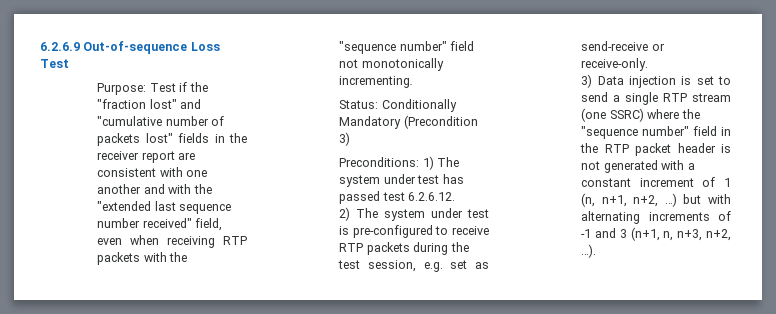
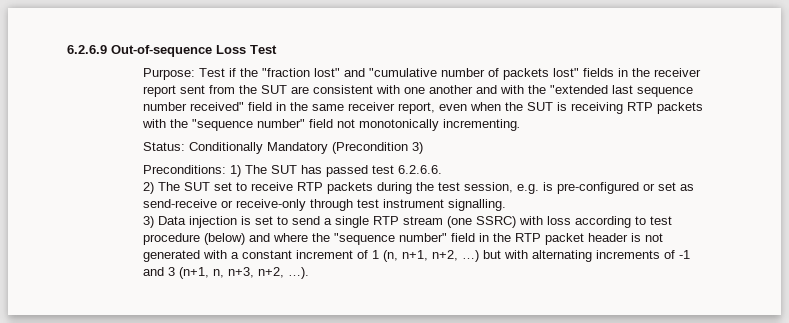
- Purpose: Test if the "fraction lost" and "cumulative number of packets lost" fields in the receiver report are consistent with one another and with the "extended last sequence number received" field, even when receiving RTP packets with the "sequence number" field not monotonically incrementing.
+ Purpose: Test if the "fraction lost" and "cumulative number of packets lost" fields in the receiver report sent from the SUT are consistent with one another and with the "extended last sequence number received" field in the same receiver report, even when the SUT is receiving RTP packets with the "sequence number" field not monotonically incrementing.
- Preconditions: 1) The system under test has passed test 6.2.6.12.
+ Preconditions: 1) The SUT has passed test 6.2.6.6.
- 2) The system under test is pre-configured to receive RTP packets during the test session, e.g. set as send-receive or receive-only.
+ 2) The SUT set to receive RTP packets during the test session, e.g. is pre-configured or set as send-receive or receive-only through test instrument signalling.
- 3) Data injection is set to send a single RTP stream (one SSRC) where the "sequence number" field in the RTP packet header is not generated with a constant increment of 1 (n, n+1, n+2, …) but with alternating increments of -1 and 3 (n+1, n, n+3, n+2, …).
+ 3) Data injection is set to send a single RTP stream (one SSRC) with loss according to test procedure (below) and where the "sequence number" field in the RTP packet header is not generated with a constant increment of 1 (n, n+1, n+2, …) but with alternating increments of -1 and 3 (n+1, n, n+3, n+2, …).

